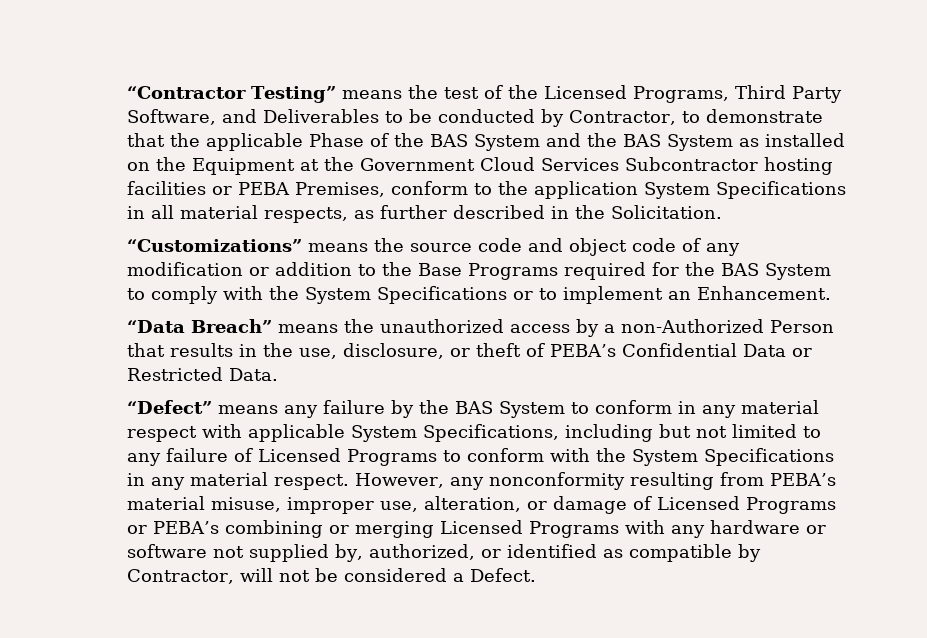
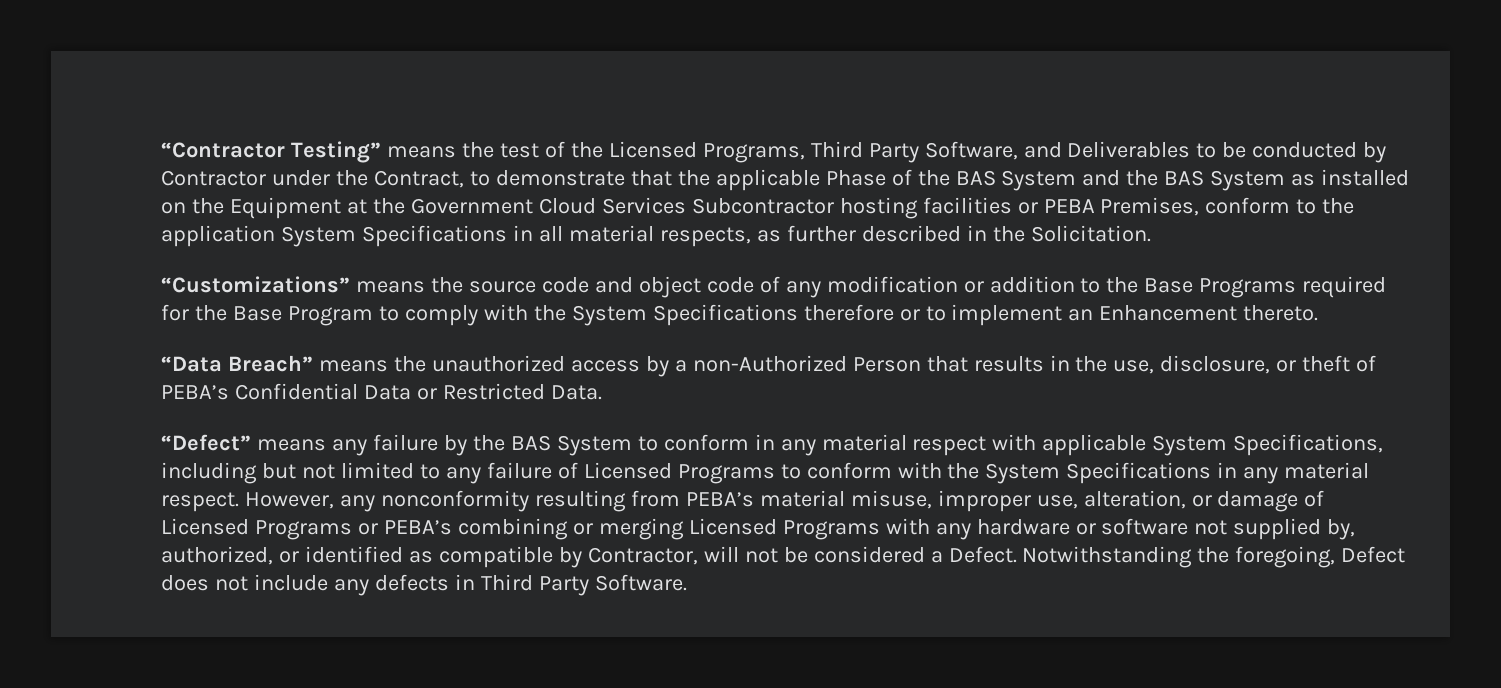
- “Contractor Testing” means the test of the Licensed Programs, Third Party Software, and Deliverables to be conducted by Contractor, to demonstrate that the applicable Phase of the BAS System and the BAS System as installed on the Equipment at the Government Cloud Services Subcontractor hosting facilities or PEBA Premises, conform to the application System Specifications in all material respects, as further described in the Solicitation.
+ “Contractor Testing” means the test of the Licensed Programs, Third Party Software, and Deliverables to be conducted by Contractor under the Contract, to demonstrate that the applicable Phase of the BAS System and the BAS System as installed on the Equipment at the Government Cloud Services Subcontractor hosting facilities or PEBA Premises, conform to the application System Specifications in all material respects, as further described in the Solicitation.
- “Customizations” means the source code and object code of any modification or addition to the Base Programs required for the BAS System to comply with the System Specifications or to implement an Enhancement.
+ “Customizations” means the source code and object code of any modification or addition to the Base Programs required for the Base Program to comply with the System Specifications therefore or to implement an Enhancement thereto.
+ Notwithstanding the foregoing, Defect does not include any defects in Third Party Software.

